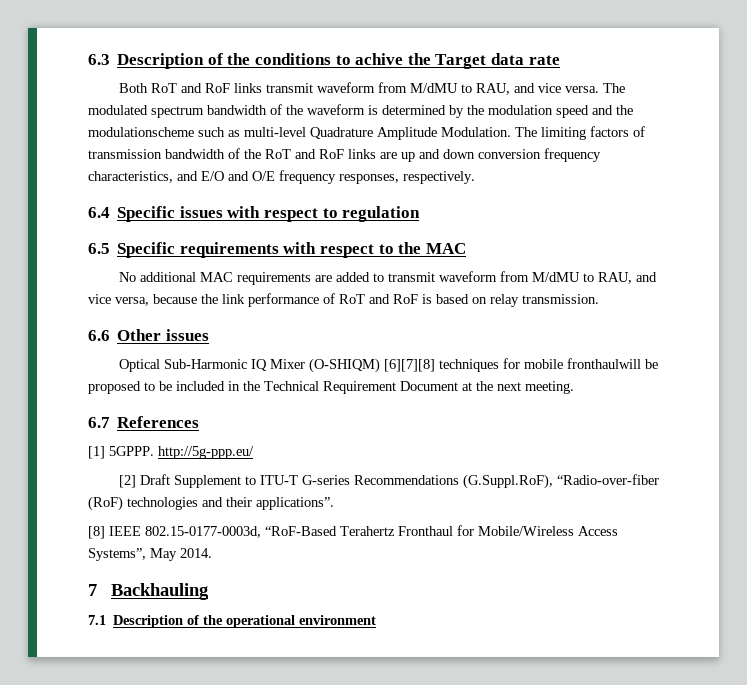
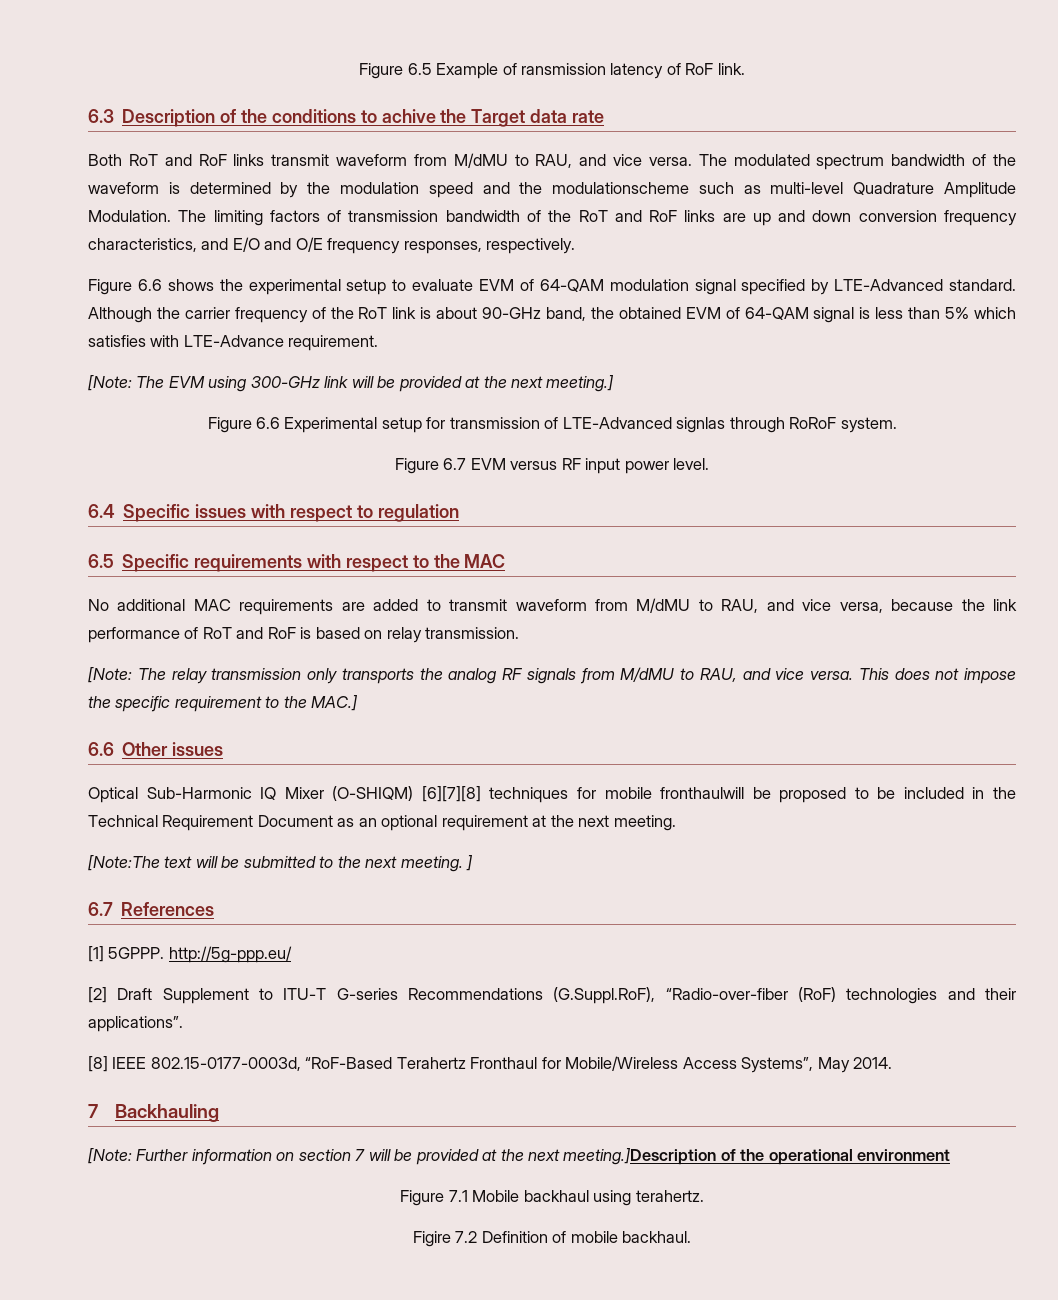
+ Figure 6.5 Example of ransmission latency of RoF link.
+ Figure 6.6 shows the experimental setup to evaluate EVM of 64-QAM modulation signal specified by LTE-Advanced standard. Although the carrier frequency of the RoT link is about 90-GHz band, the obtained EVM of 64-QAM signal is less than 5% which satisfies with LTE-Advance requirement.
+ [Note: The EVM using 300-GHz link will be provided at the next meeting.]
+ Figure 6.6 Experimental setup for transmission of LTE-Advanced signlas through RoRoF system.
+ Figure 6.7 EVM versus RF input power level.
+ [Note: The relay transmission only transports the analog RF signals from M/dMU to RAU, and vice versa. This does not impose the specific requirement to the MAC.]
- Optical Sub-Harmonic IQ Mixer (O-SHIQM) [6][7][8] techniques for mobile fronthaulwill be proposed to be included in the Technical Requirement Document at the next meeting.
+ Optical Sub-Harmonic IQ Mixer (O-SHIQM) [6][7][8] techniques for mobile fronthaulwill be proposed to be included in the Technical Requirement Document as an optional requirement at the next meeting.
+ [Note:The text will be submitted to the next meeting. ]
- 7.1 Description of the operational environment
+ [Note: Further information on section 7 will be provided at the next meeting.]Description of the operational environment
+ Figure 7.1 Mobile backhaul using terahertz.
+ Figire 7.2 Definition of mobile backhaul.

